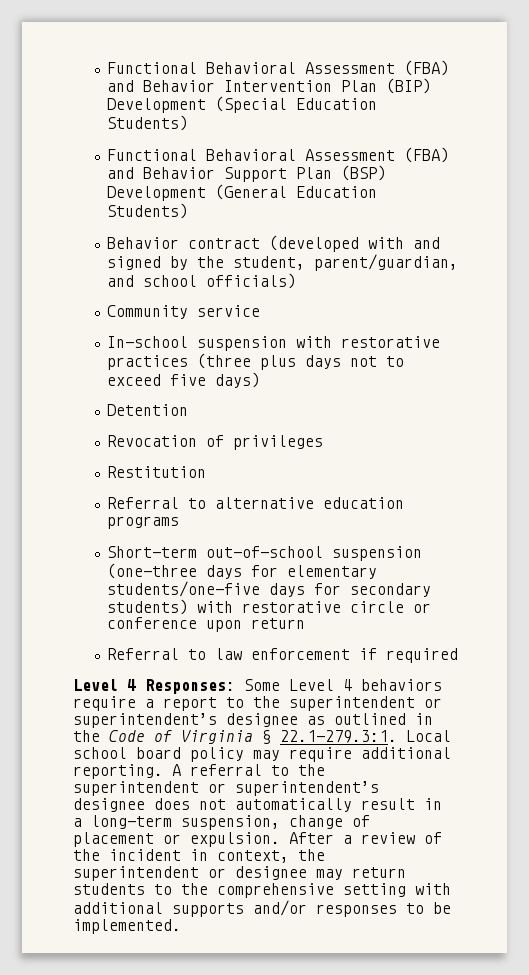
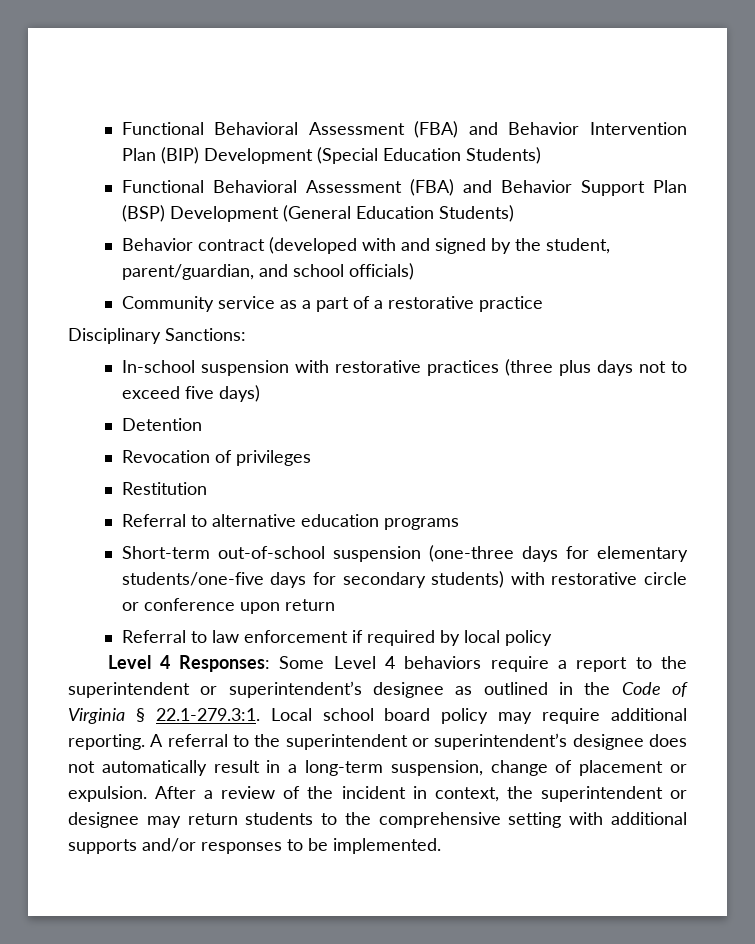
- Community service
+ Community service as a part of a restorative practice
+ Disciplinary Sanctions:
- Referral to law enforcement if required
+ Referral to law enforcement if required by local policy

